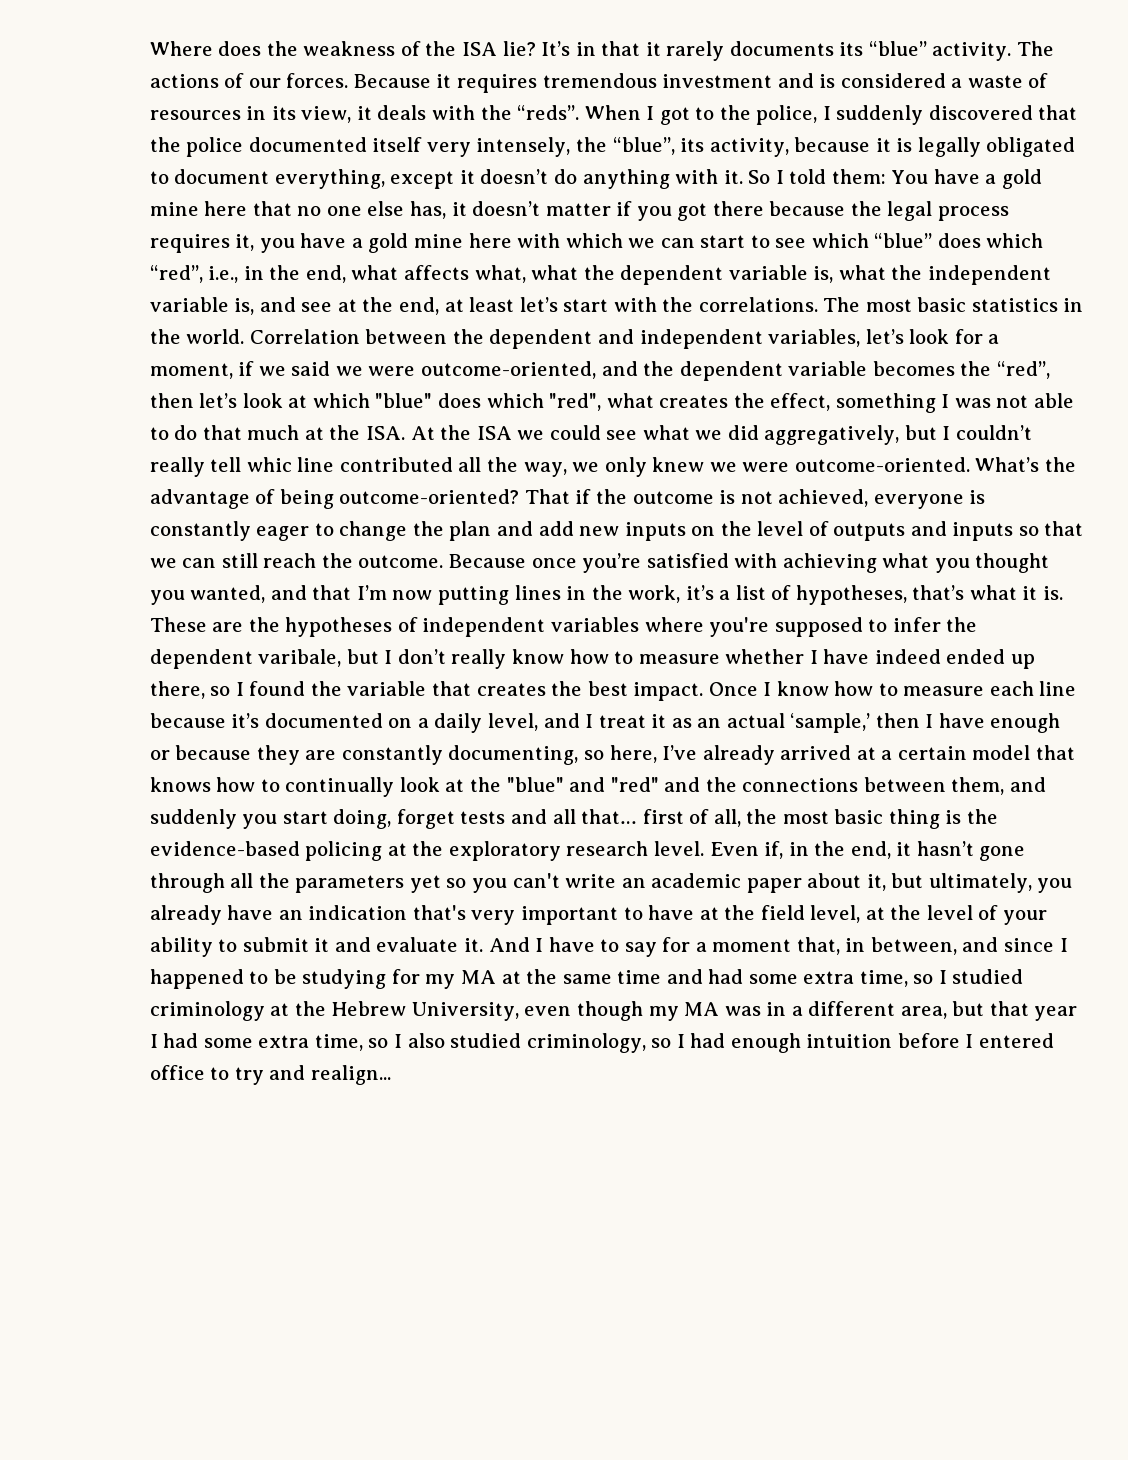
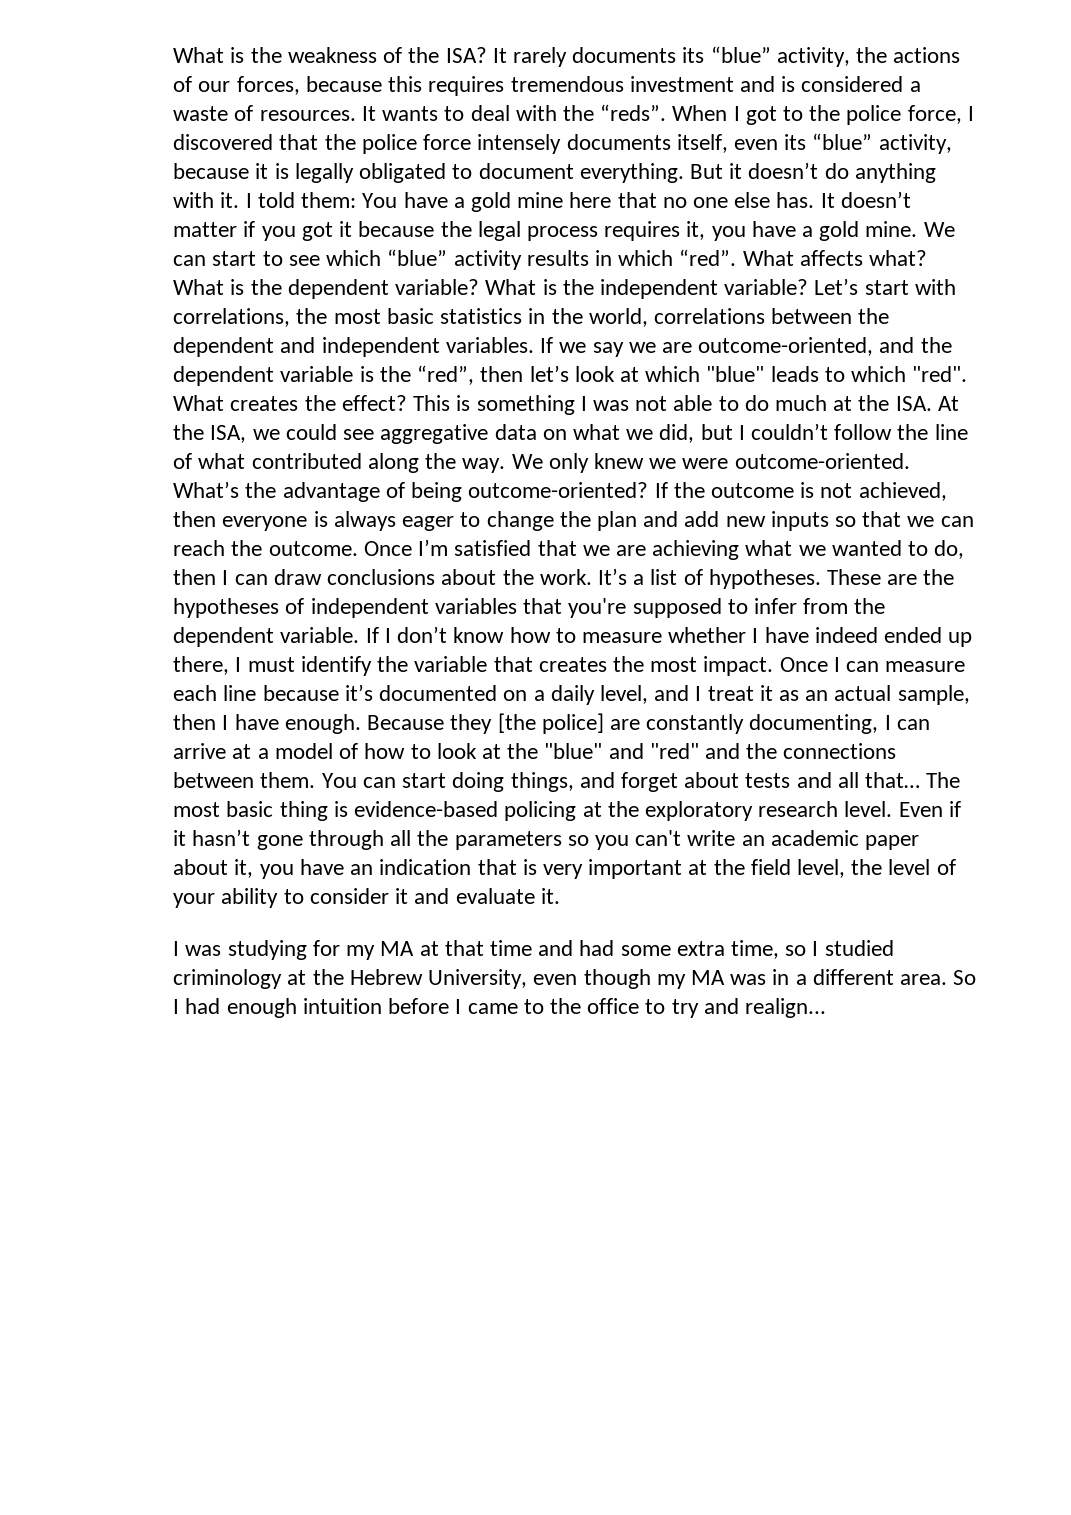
- Where does the weakness of the ISA lie? It’s in that it rarely documents its “blue” activity. The actions of our forces. Because it requires tremendous investment and is considered a waste of resources in its view, it deals with the “reds”.
+ What is the weakness of the ISA? It rarely documents its “blue” activity, the actions of our forces, because this requires tremendous investment and is considered a waste of resources. It wants to deal with the “reds”.
- When I got to the police, I suddenly discovered that the police documented itself very intensely, the “blue”, its activity, because it is legally obligated to document everything, except it doesn’t do anything with it.
+ When I got to the police force, I discovered that the police force intensely documents itself, even its “blue” activity, because it is legally obligated to document everything. But it doesn’t do anything with it.
- So I told them:
+ I told them:
- You have a gold mine here that no one else has, it doesn’t matter if you got there because the legal process requires it, you have a gold mine here with which we can start to see which “blue” does which “red”, i.e., in the end, what affects what, what the dependent variable is, what the independent variable is, and see at the end, at least let’s start with the correlations. The most basic statistics in the world. Correlation between the dependent and independent variables, let’s look for a moment, if we said we were outcome-oriented, and the dependent variable becomes the “red”, then let’s look at which "blue" does which "red", what creates the effect, something I was not able to do that much at the ISA. At the ISA we could see what we did aggregatively, but I couldn’t really tell whic line contributed all the way, we only knew we were outcome-oriented.
+ You have a gold mine here that no one else has. It doesn’t matter if you got it because the legal process requires it, you have a gold mine. We can start to see which “blue” activity results in which “red”. What affects what? What is the dependent variable? What is the independent variable? Let’s start with correlations, the most basic statistics in the world, correlations between the dependent and independent variables. If we say we are outcome-oriented, and the dependent variable is the “red”, then let’s look at which "blue" leads to which "red". What creates the effect? This is something I was not able to do much at the ISA. At the ISA, we could see aggregative data on what we did, but I couldn’t follow the line of what contributed along the way. We only knew we were outcome-oriented.
- That if the outcome is not achieved, everyone is constantly eager to change the plan and add new inputs on the level of outputs and inputs so that we can still reach the outcome.
+ If the outcome is not achieved, then everyone is always eager to change the plan and add new inputs so that we can reach the outcome.
- Because once you’re satisfied with achieving what you thought you wanted, and that I’m now putting lines in the work, it’s a list of hypotheses, that’s what it is.
+ Once I’m satisfied that we are achieving what we wanted to do, then I can draw conclusions about the work. It’s a list of hypotheses.
- These are the hypotheses of independent variables where you're supposed to infer the dependent varibale, but I don’t really know how to measure whether I have indeed ended up there, so I found the variable that creates the best impact.
+ These are the hypotheses of independent variables that you're supposed to infer from the dependent variable. If I don’t know how to measure whether I have indeed ended up there, I must identify the variable that creates the most impact.
- Once I know how to measure each line because it’s documented on a daily level, and I treat it as an actual ‘sample,’ then I have enough or because they are constantly documenting, so here, I’ve already arrived at a certain model that knows how to continually look at the "blue" and "red" and the connections between them, and suddenly you start doing, forget tests and all that… first of all, the most basic thing is the evidence-based policing at the exploratory research level.
+ Once I can measure each line because it’s documented on a daily level, and I treat it as an actual sample, then I have enough. Because they [the police] are constantly documenting, I can arrive at a model of how to look at the "blue" and "red" and the connections between them. You can start doing things, and forget about tests and all that… The most basic thing is evidence-based policing at the exploratory research level.
- Even if, in the end, it hasn’t gone through all the parameters yet so you can't write an academic paper about it, but ultimately, you already have an indication that's very important to have at the field level, at the level of your ability to submit it and evaluate it. And I have to say for a moment that, in between, and since I happened to be studying for my MA at the same time and had some extra time, so I studied criminology at the Hebrew University, even though my MA was in a different area, but that year I had some extra time, so I also studied criminology, so I had enough intuition before I entered office to try and realign...
+ Even if it hasn’t gone through all the parameters so you can't write an academic paper about it, you have an indication that is very important at the field level, the level of your ability to consider it and evaluate it.
+ I was studying for my MA at that time and had some extra time, so I studied criminology at the Hebrew University, even though my MA was in a different area. So I had enough intuition before I came to the office to try and realign...

